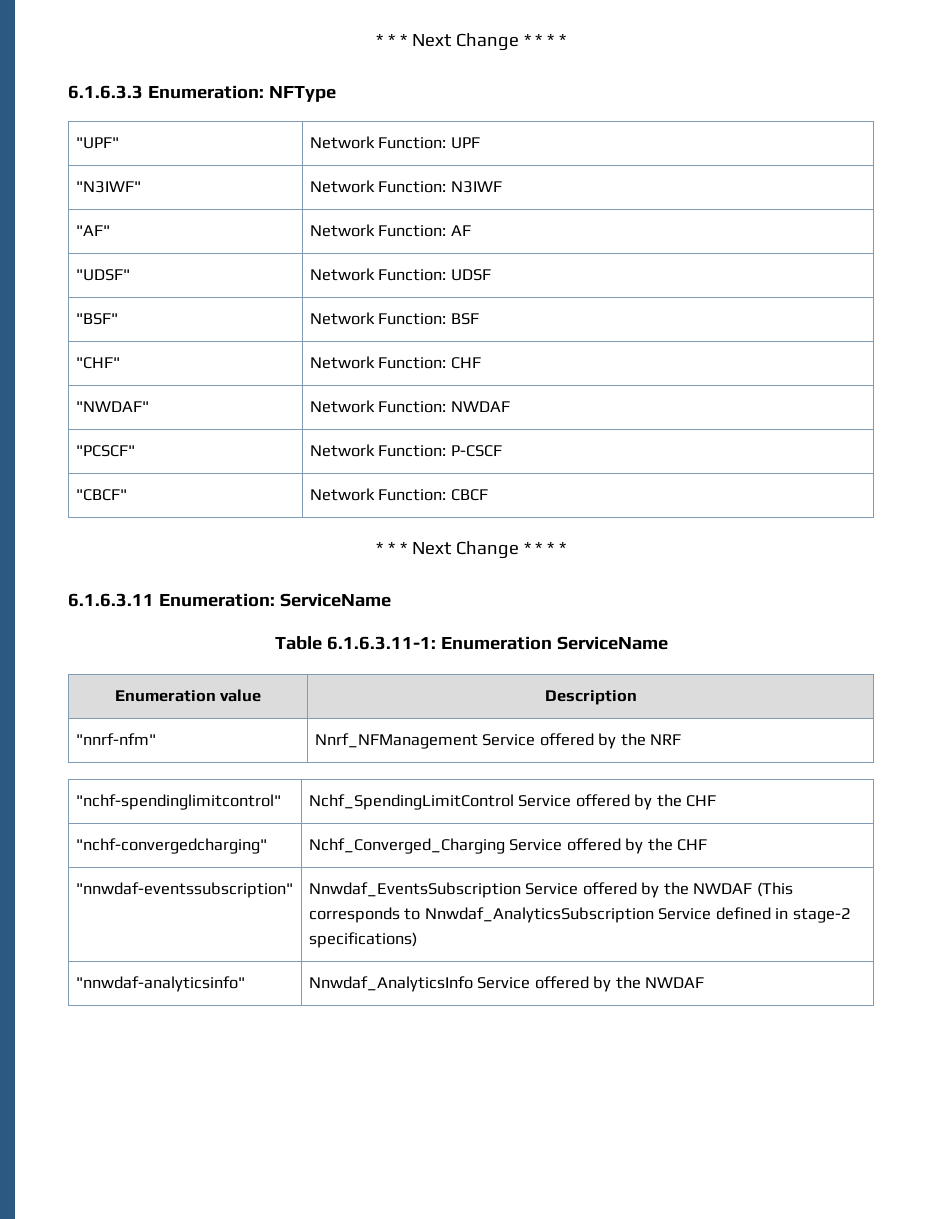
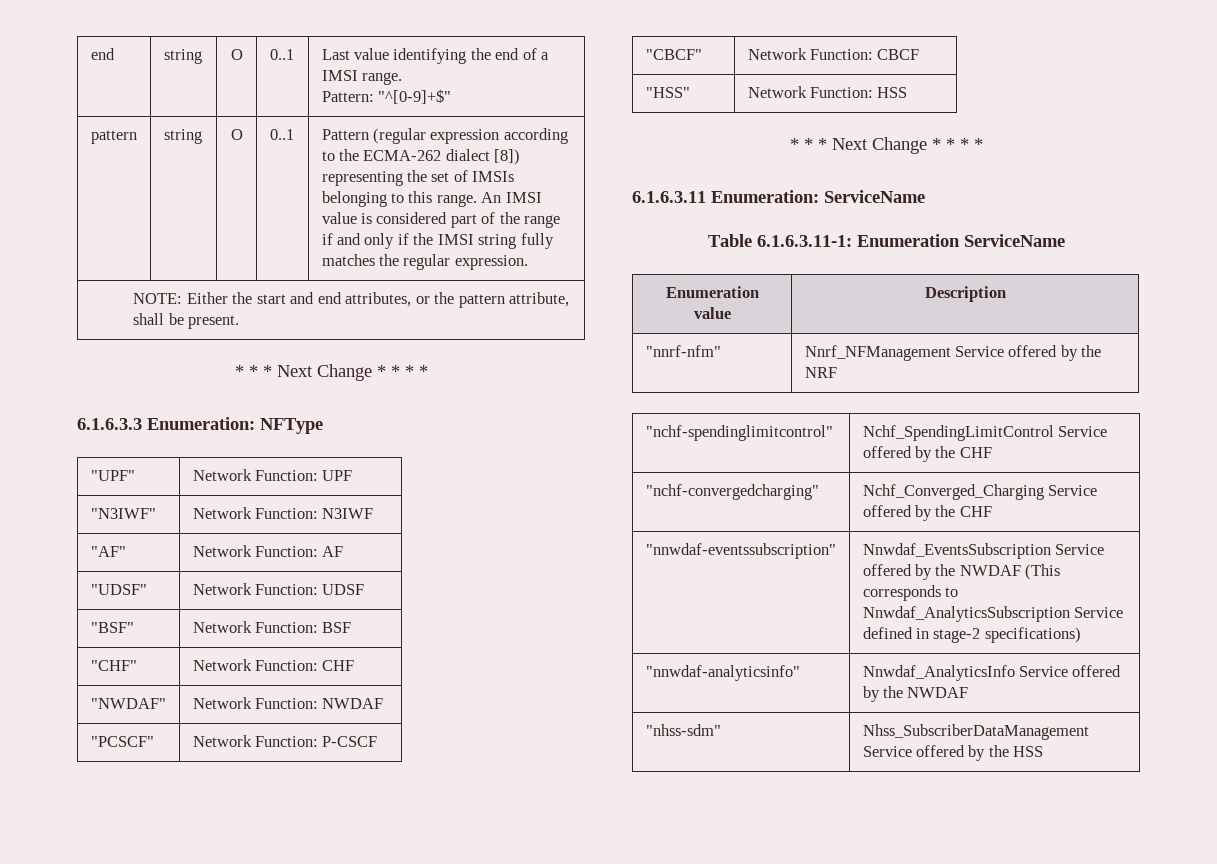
+ end | string | O | 0..1 | Last value identifying the end of a IMSI range.
+ Pattern: "^[0-9]+$"
+ pattern | string | O | 0..1 | Pattern (regular expression according to the ECMA-262 dialect [8]) representing the set of IMSIs belonging to this range. An IMSI value is considered part of the range if and only if the IMSI string fully matches the regular expression.
+ NOTE: Either the start and end attributes, or the pattern attribute, shall be present.
+ "HSS" | Network Function: HSS
+ "nhss-sdm" | Nhss_SubscriberDataManagement Service offered by the HSS

